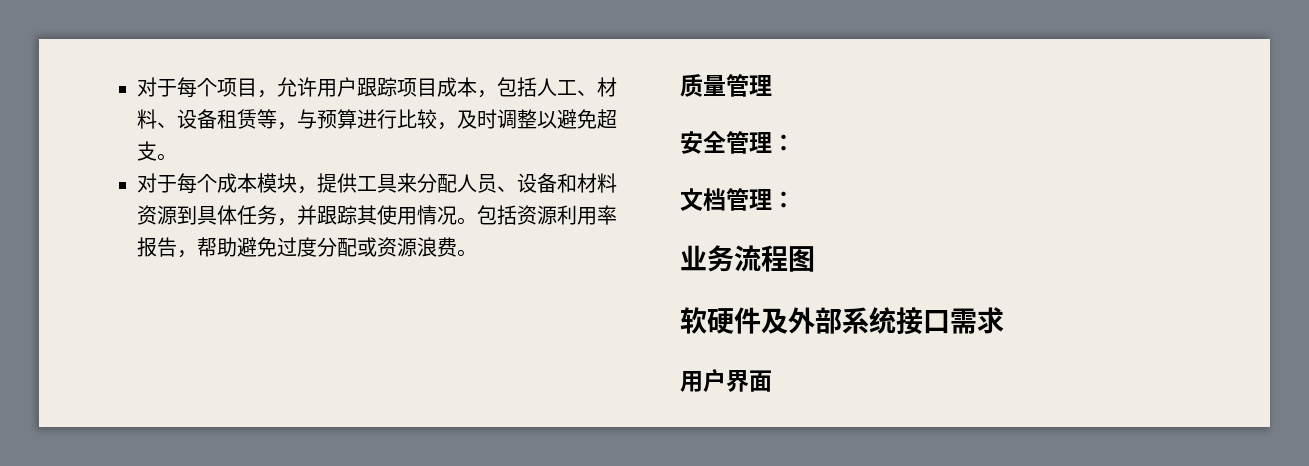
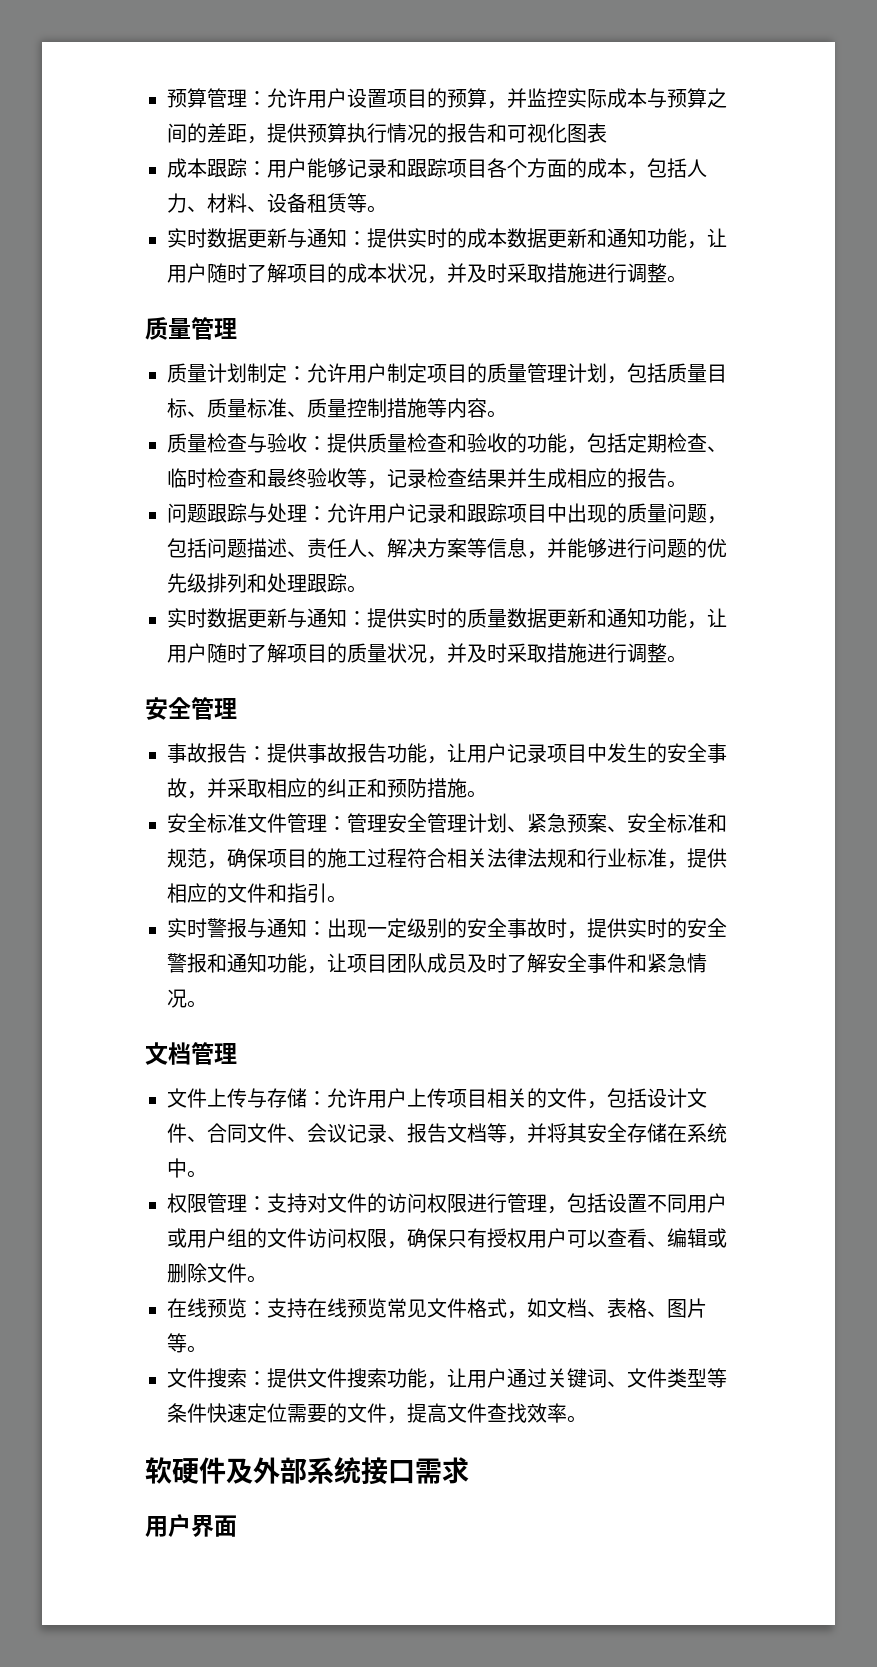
- 对于每个项目，允许用户跟踪项目成本，包括人工、材料、设备租赁等，与预算进行比较，及时调整以避免超支。
- 对于每个成本模块，提供工具来分配人员、设备和材料资源到具体任务，并跟踪其使用情况。包括资源利用率报告，帮助避免过度分配或资源浪费。
+ 预算管理：允许用户设置项目的预算，并监控实际成本与预算之间的差距，提供预算执行情况的报告和可视化图表
+ 成本跟踪：用户能够记录和跟踪项目各个方面的成本，包括人力、材料、设备租赁等。
+ 实时数据更新与通知：提供实时的成本数据更新和通知功能，让用户随时了解项目的成本状况，并及时采取措施进行调整。
  质量管理
- 安全管理：
- 文档管理：
- 业务流程图
+ 质量计划制定：允许用户制定项目的质量管理计划，包括质量目标、质量标准、质量控制措施等内容。
+ 质量检查与验收：提供质量检查和验收的功能，包括定期检查、临时检查和最终验收等，记录检查结果并生成相应的报告。
+ 问题跟踪与处理：允许用户记录和跟踪项目中出现的质量问题，包括问题描述、责任人、解决方案等信息，并能够进行问题的优先级排列和处理跟踪。
+ 实时数据更新与通知：提供实时的质量数据更新和通知功能，让用户随时了解项目的质量状况，并及时采取措施进行调整。
+ 安全管理
+ 事故报告：提供事故报告功能，让用户记录项目中发生的安全事故，并采取相应的纠正和预防措施。
+ 安全标准文件管理：管理安全管理计划、紧急预案、安全标准和规范，确保项目的施工过程符合相关法律法规和行业标准，提供相应的文件和指引。
+ 实时警报与通知：出现一定级别的安全事故时，提供实时的安全警报和通知功能，让项目团队成员及时了解安全事件和紧急情况。
+ 文档管理
+ 文件上传与存储：允许用户上传项目相关的文件，包括设计文件、合同文件、会议记录、报告文档等，并将其安全存储在系统中。
+ 权限管理：支持对文件的访问权限进行管理，包括设置不同用户或用户组的文件访问权限，确保只有授权用户可以查看、编辑或删除文件。
+ 在线预览：支持在线预览常见文件格式，如文档、表格、图片等。
+ 文件搜索：提供文件搜索功能，让用户通过关键词、文件类型等条件快速定位需要的文件，提高文件查找效率。

